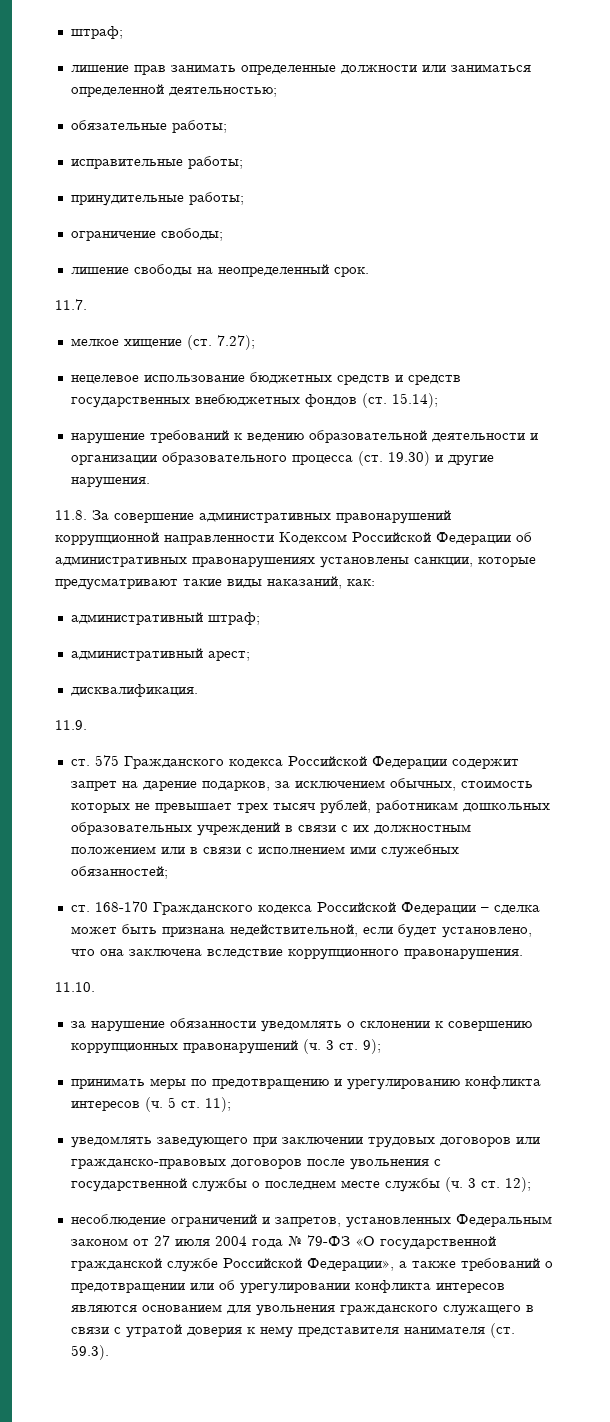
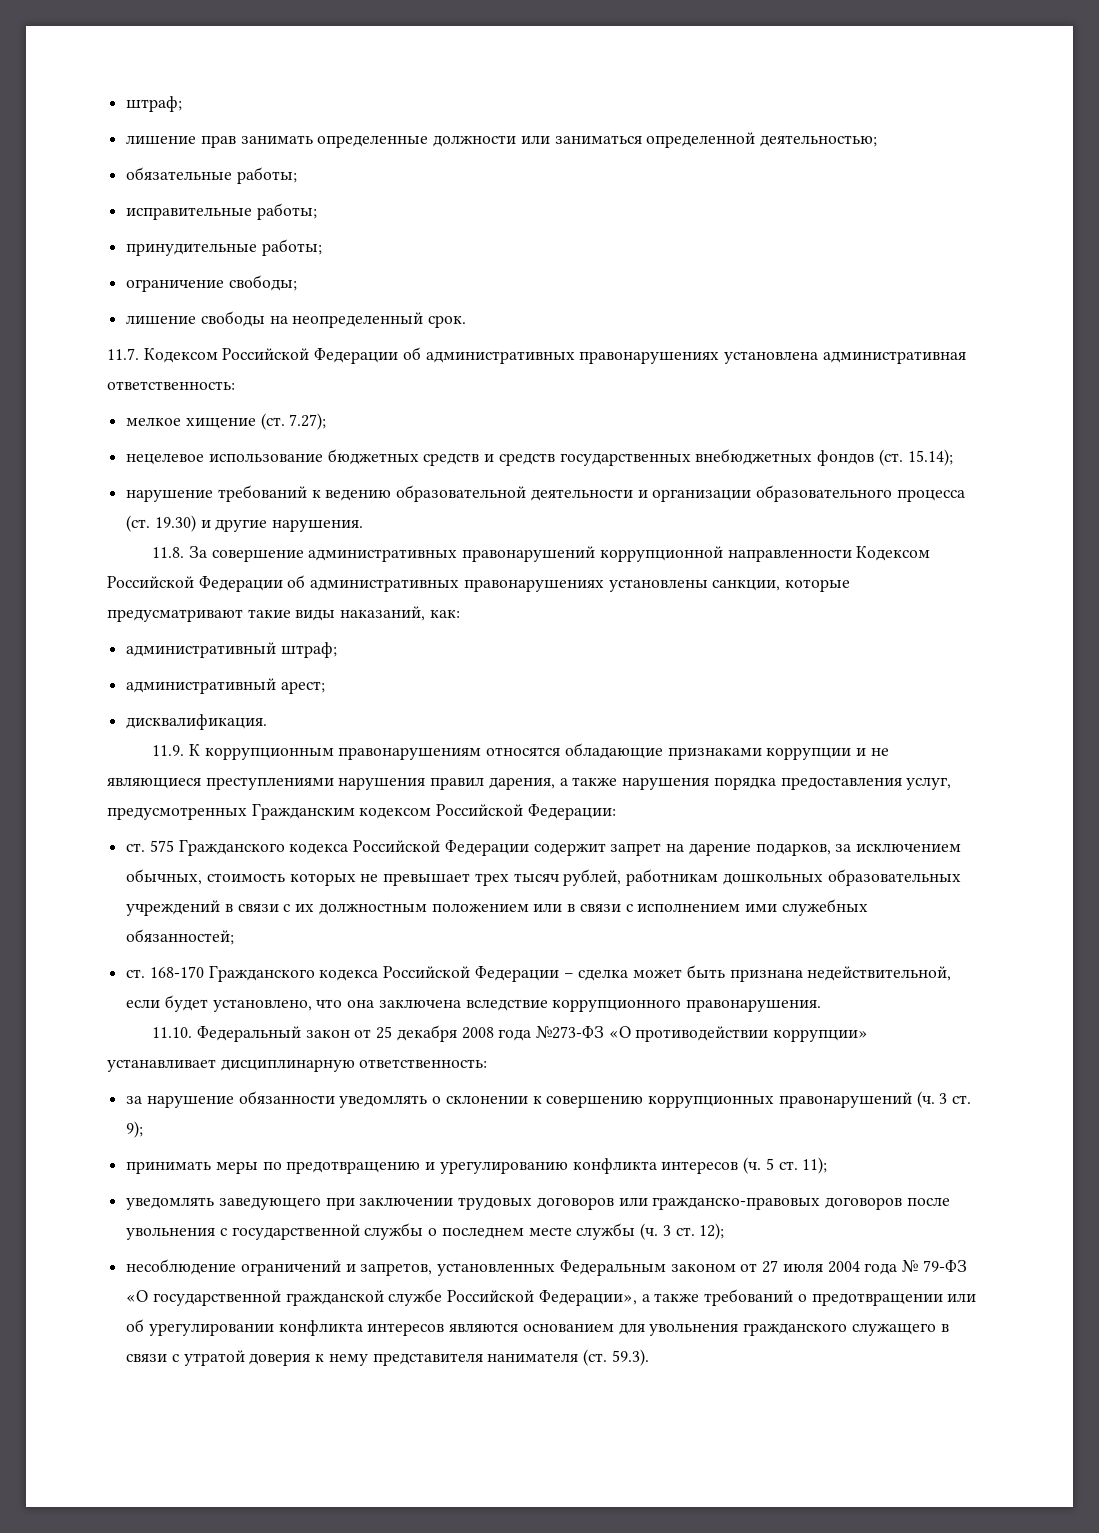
- 11.7.
+ 11.7. Кодексом Российской Федерации об административных правонарушениях установлена административная ответственность:
- 11.9.
+ 11.9. К коррупционным правонарушениям относятся обладающие признаками коррупции и не являющиеся преступлениями нарушения правил дарения, а также нарушения порядка предоставления услуг, предусмотренных Гражданским кодексом Российской Федерации:
- 11.10.
+ 11.10. Федеральный закон от 25 декабря 2008 года №273-ФЗ «О противодействии коррупции» устанавливает дисциплинарную ответственность:

